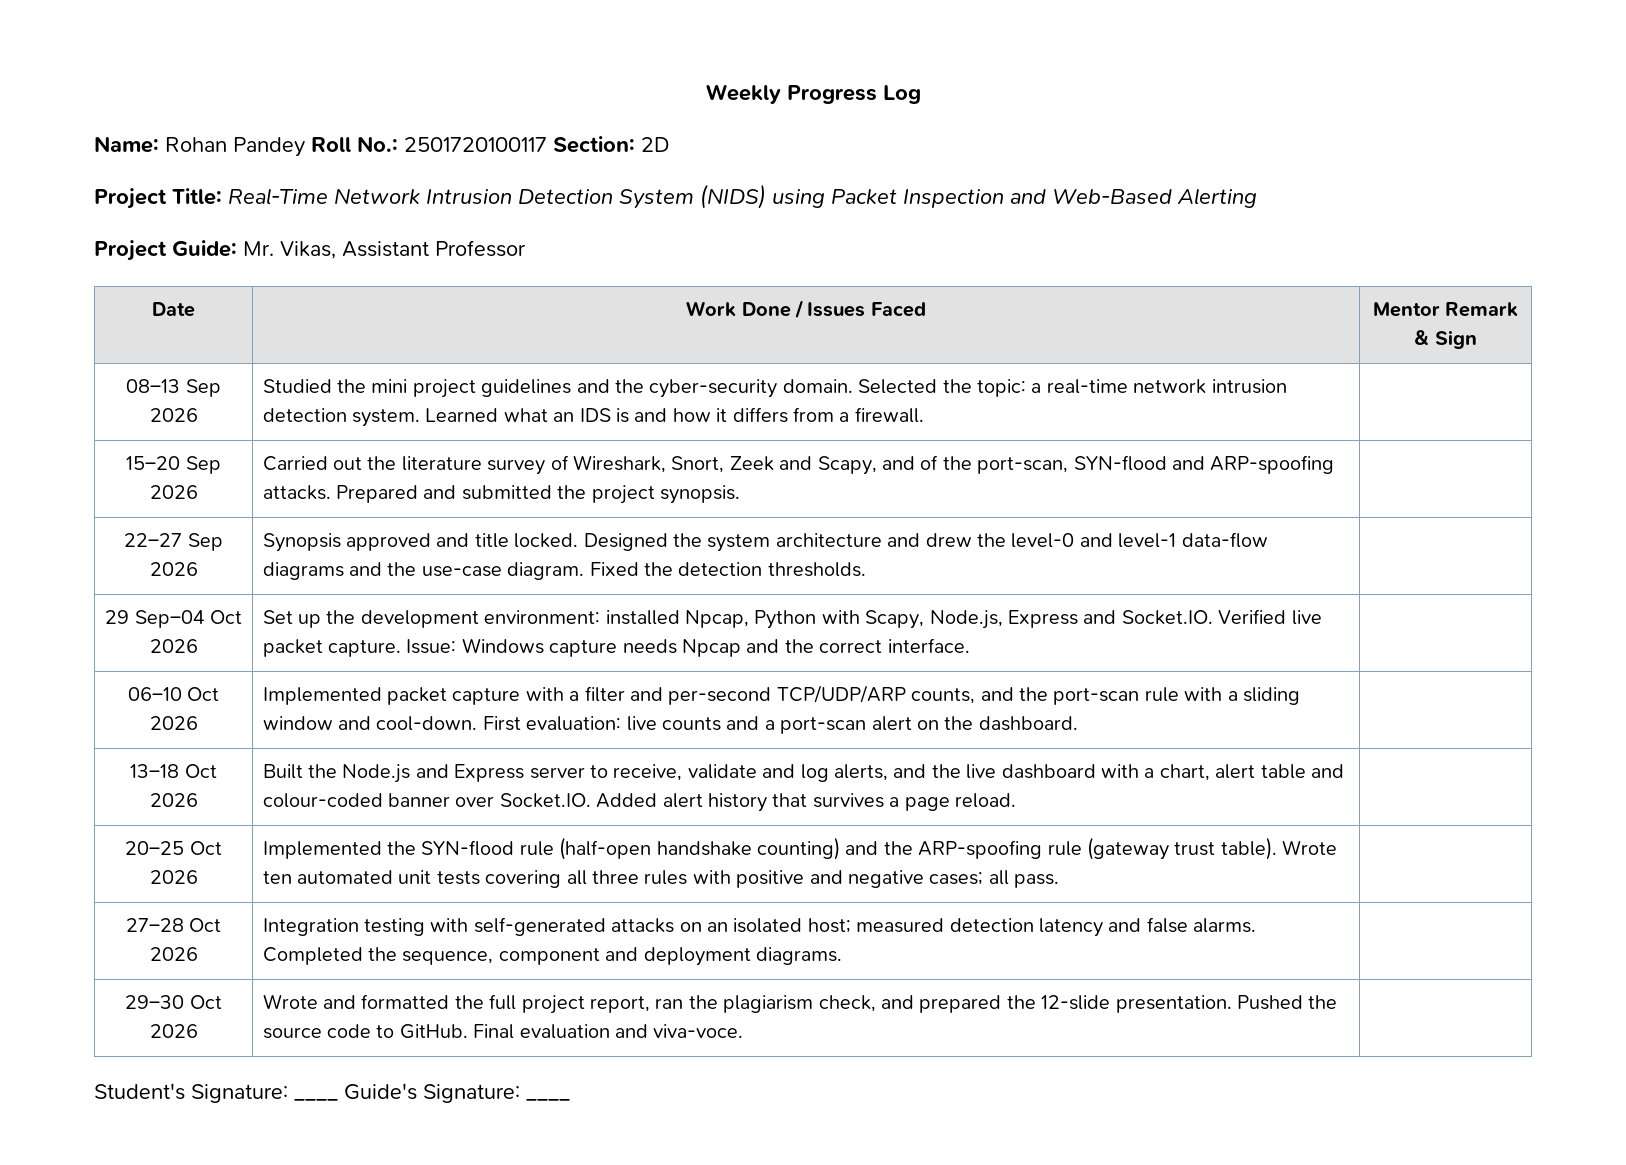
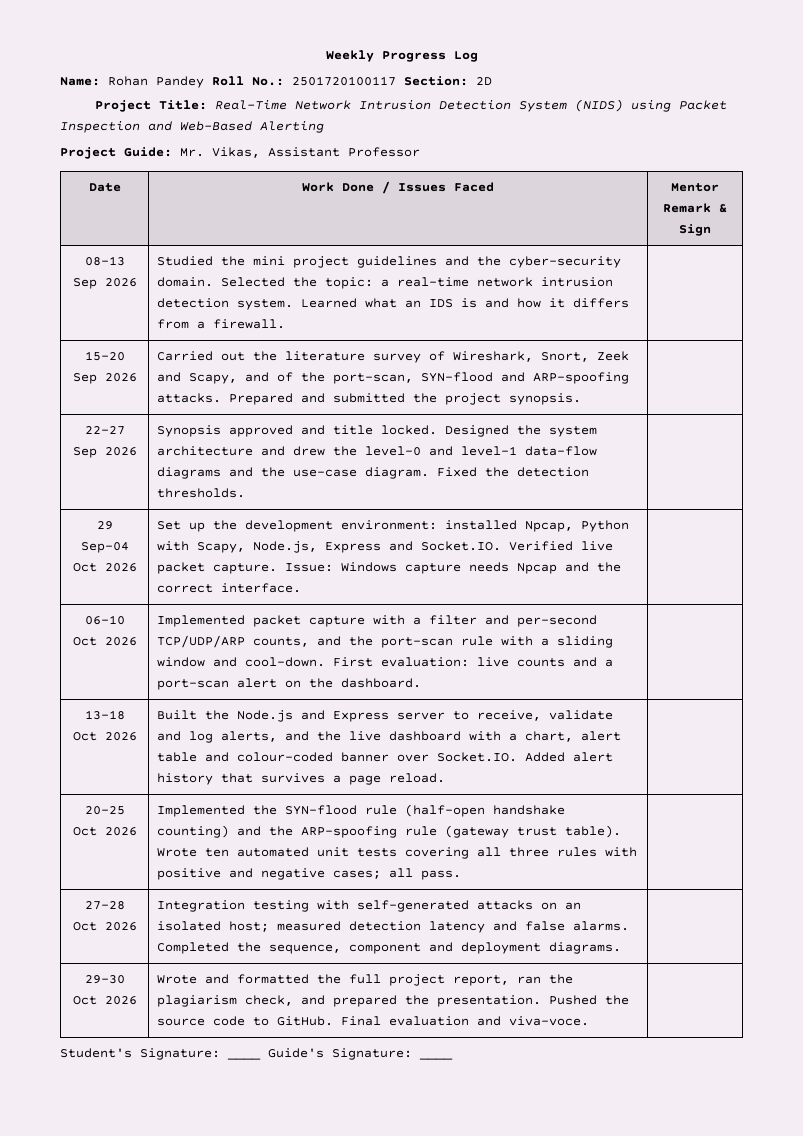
- 29–30 Oct 2026 | Wrote and formatted the full project report, ran the plagiarism check, and prepared the 12-slide presentation. Pushed the source code to GitHub. Final evaluation and viva-voce. |
+ 29–30 Oct 2026 | Wrote and formatted the full project report, ran the plagiarism check, and prepared the presentation. Pushed the source code to GitHub. Final evaluation and viva-voce. |

